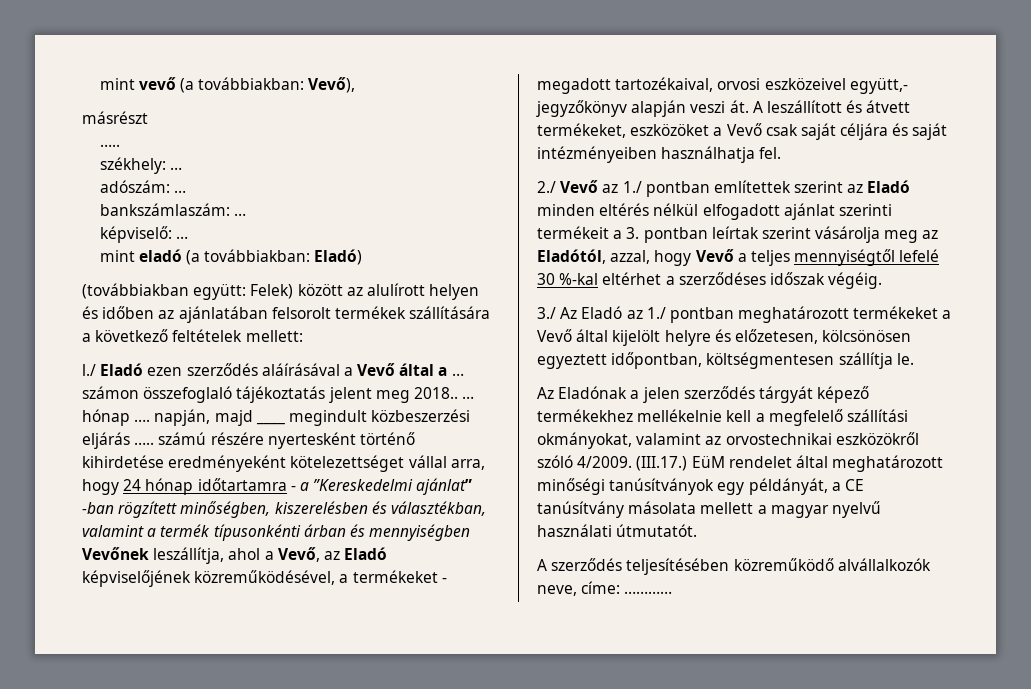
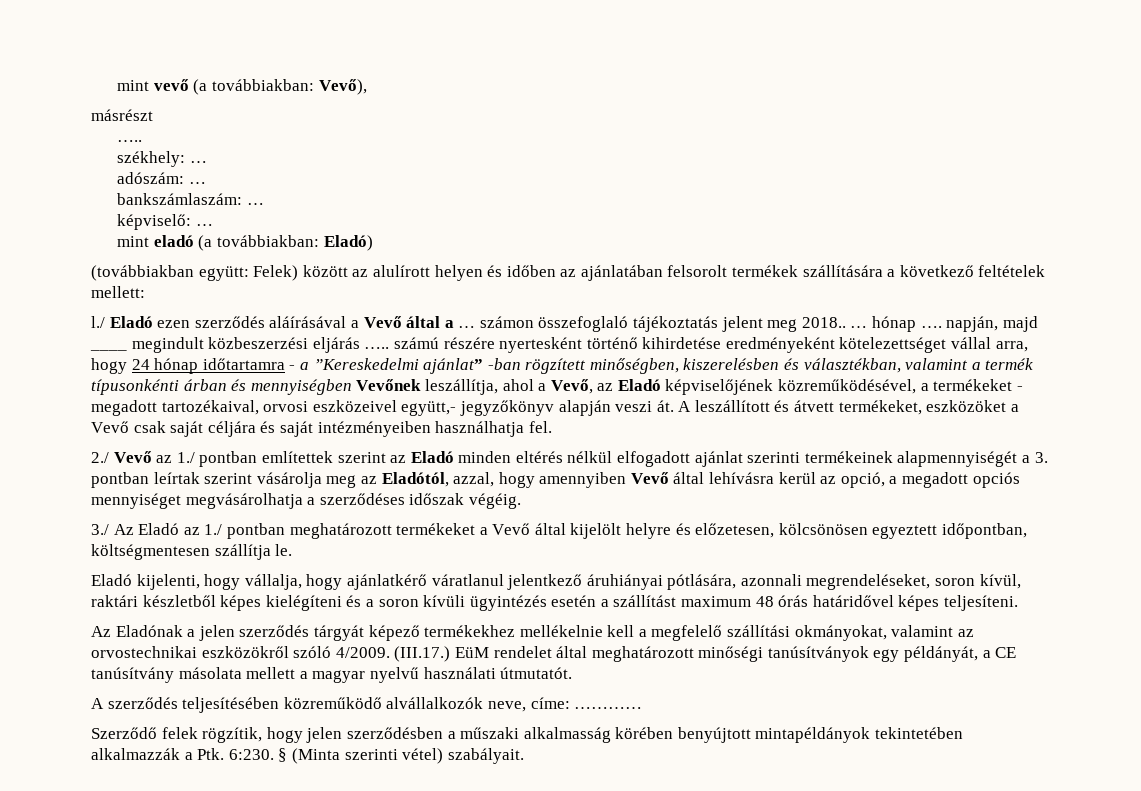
- 2./ Vevő az 1./ pontban említettek szerint az Eladó minden eltérés nélkül elfogadott ajánlat szerinti termékeit a 3. pontban leírtak szerint vásárolja meg az Eladótól, azzal, hogy Vevő a teljes mennyiségtől lefelé 30 %-kal eltérhet a szerződéses időszak végéig.
+ 2./ Vevő az 1./ pontban említettek szerint az Eladó minden eltérés nélkül elfogadott ajánlat szerinti termékeinek alapmennyiségét a 3. pontban leírtak szerint vásárolja meg az Eladótól, azzal, hogy amennyiben Vevő által lehívásra kerül az opció, a megadott opciós mennyiséget megvásárolhatja a szerződéses időszak végéig.
+ Eladó kijelenti, hogy vállalja, hogy ajánlatkérő váratlanul jelentkező áruhiányai pótlására, azonnali megrendeléseket, soron kívül, raktári készletből képes kielégíteni és a soron kívüli ügyintézés esetén a szállítást maximum 48 órás határidővel képes teljesíteni.
+ Szerződő felek rögzítik, hogy jelen szerződésben a műszaki alkalmasság körében benyújtott mintapéldányok tekintetében alkalmazzák a Ptk. 6:230. § (Minta szerinti vétel) szabályait.

